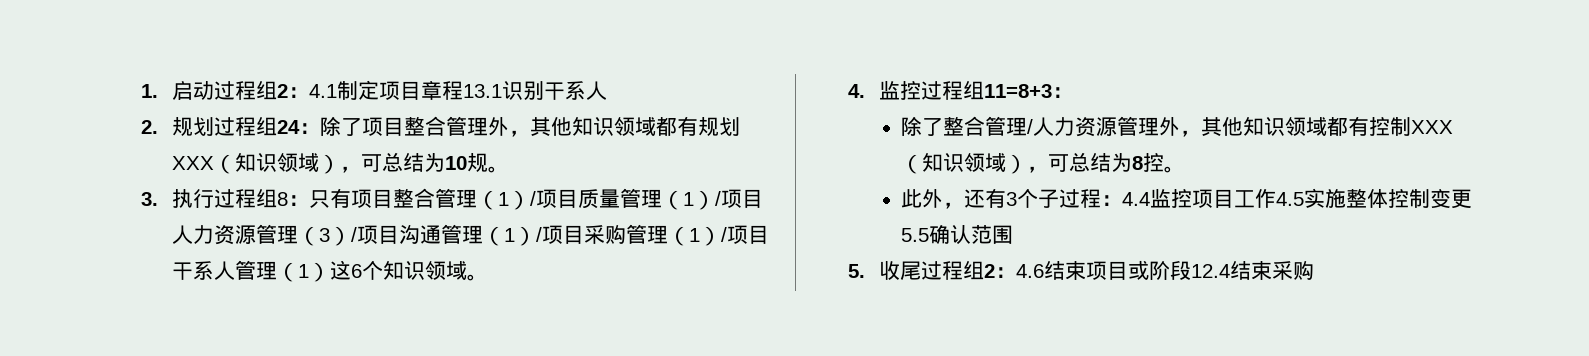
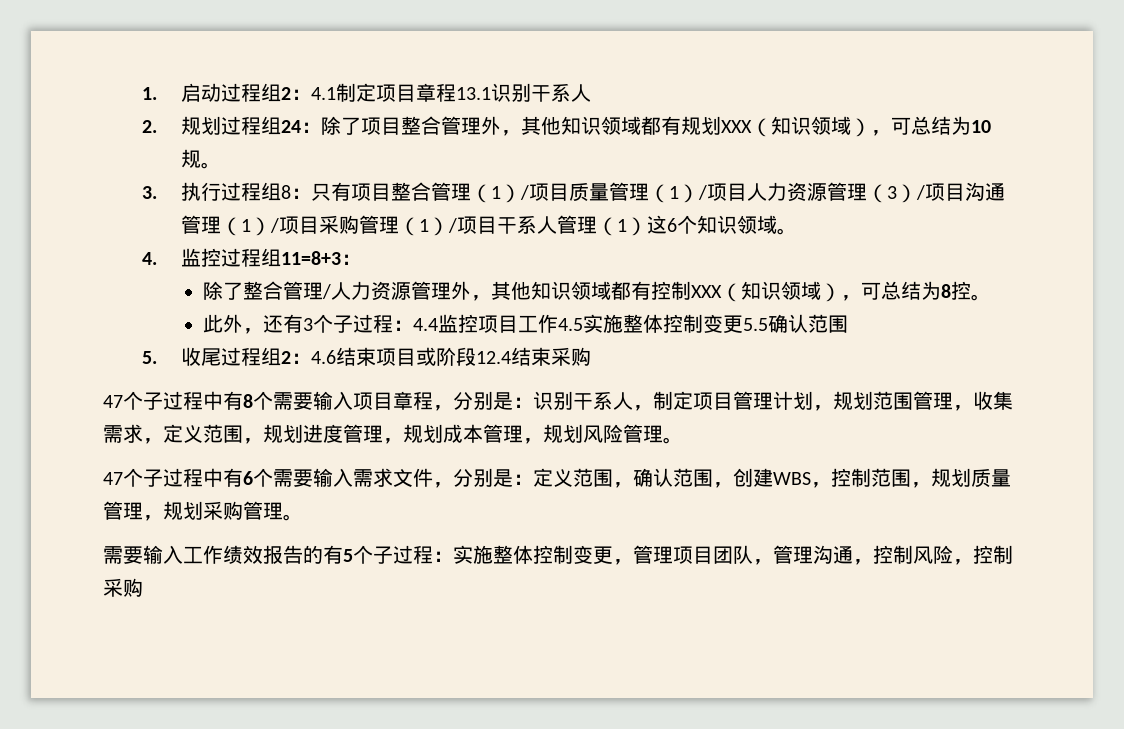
+ 47个子过程中有8个需要输入项目章程，分别是：识别干系人，制定项目管理计划，规划范围管理，收集需求，定义范围，规划进度管理，规划成本管理，规划风险管理。
+ 47个子过程中有6个需要输入需求文件，分别是：定义范围，确认范围，创建WBS，控制范围，规划质量管理，规划采购管理。
+ 需要输入工作绩效报告的有5个子过程：实施整体控制变更，管理项目团队，管理沟通，控制风险，控制采购

